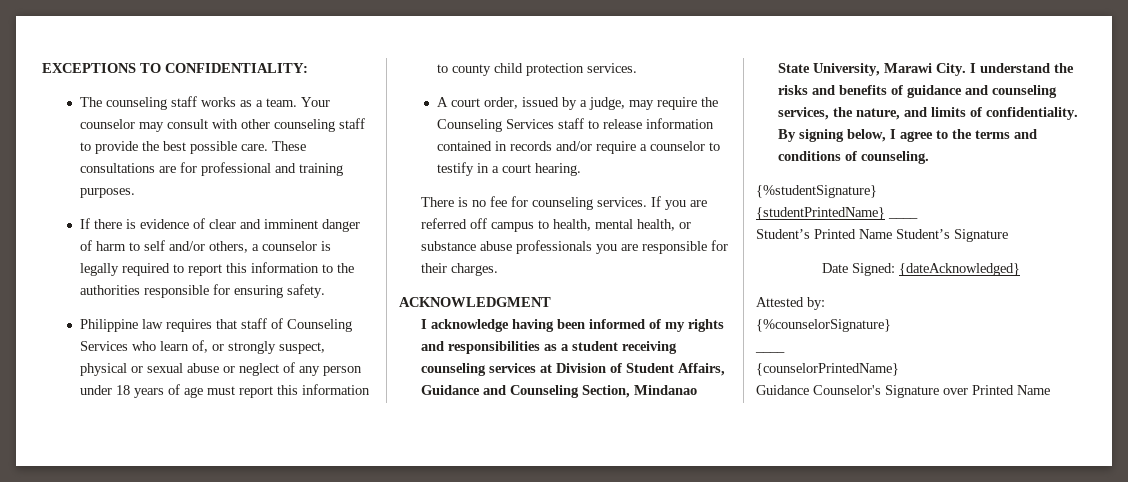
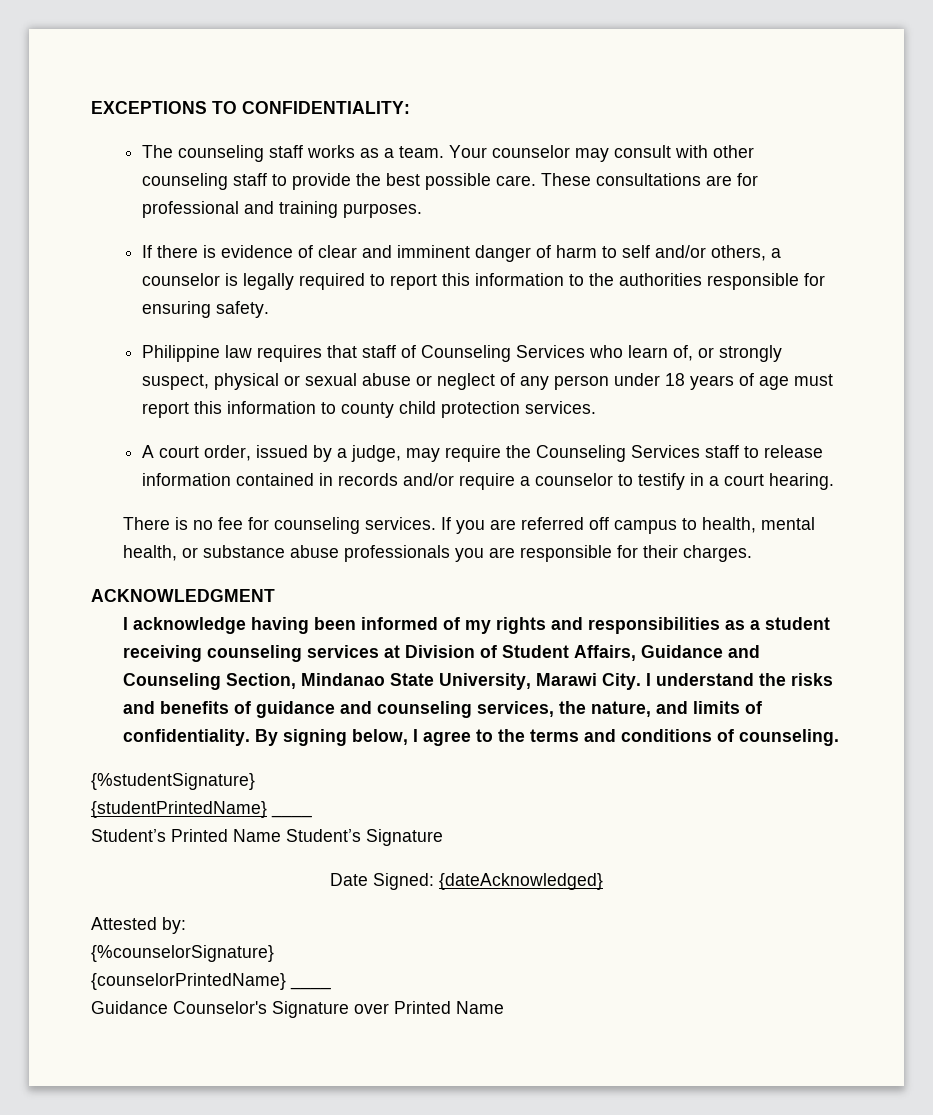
  {%counselorSignature}
- ____
- {counselorPrintedName}
+ {counselorPrintedName} ____

